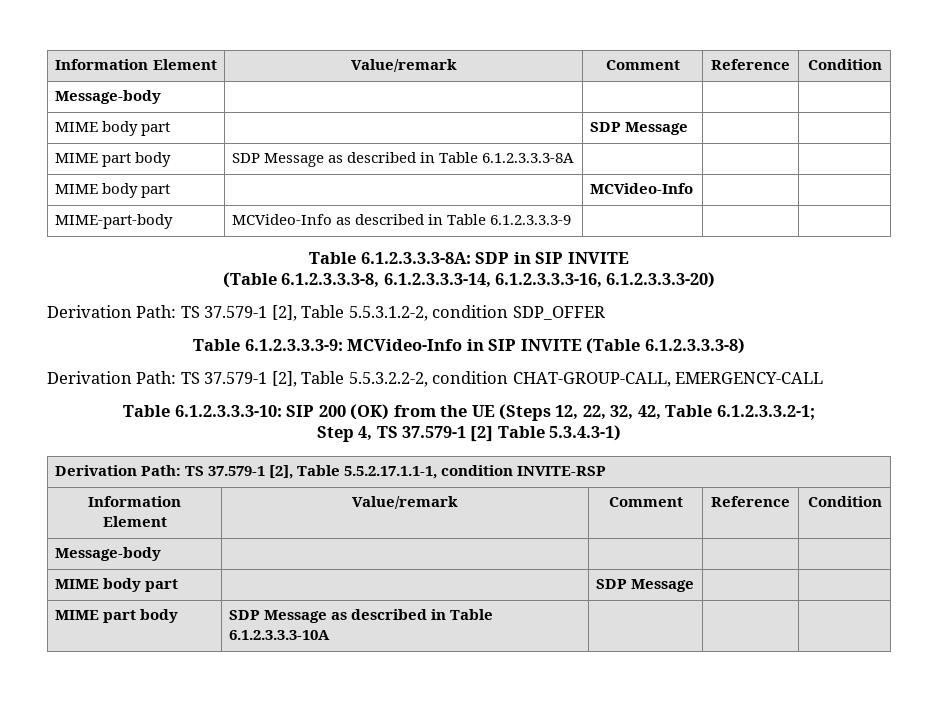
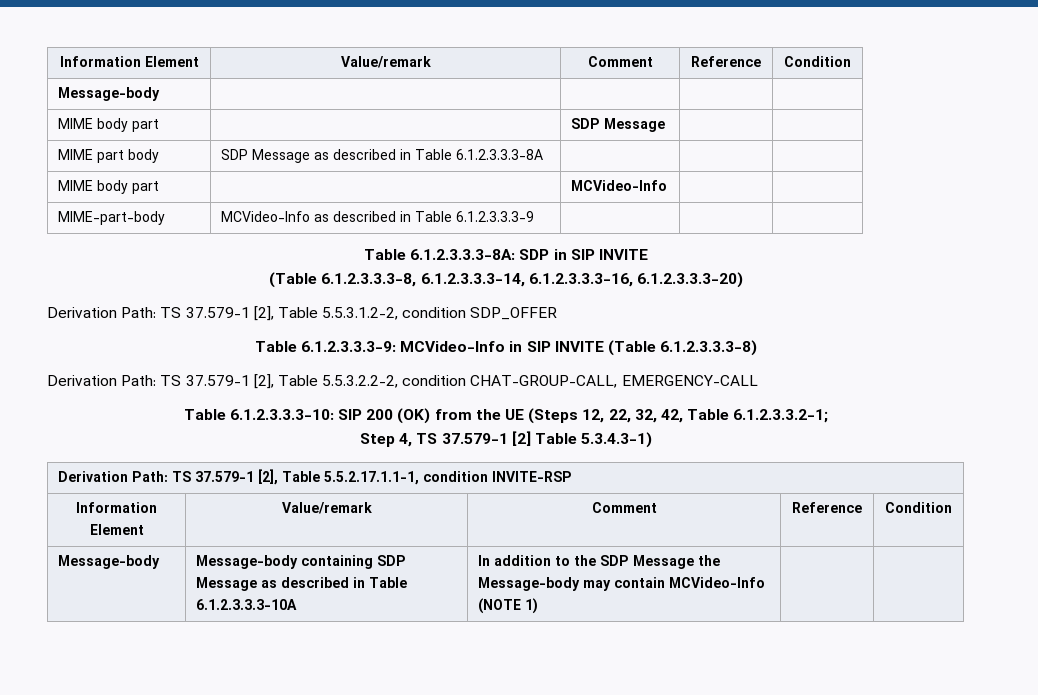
  Derivation Path: TS 37.579-1 [2], Table 5.5.2.17.1.1-1, condition INVITE-RSP
  Information Element | Value/remark | Comment | Reference | Condition
- Message-body | | | |
- MIME body part | | SDP Message | |
- MIME part body | SDP Message as described in Table 6.1.2.3.3.3-10A | | |
+ Message-body | Message-body containing SDP Message as described in Table 6.1.2.3.3.3-10A | In addition to the SDP Message the Message-body may contain MCVideo-Info (NOTE 1) | |

